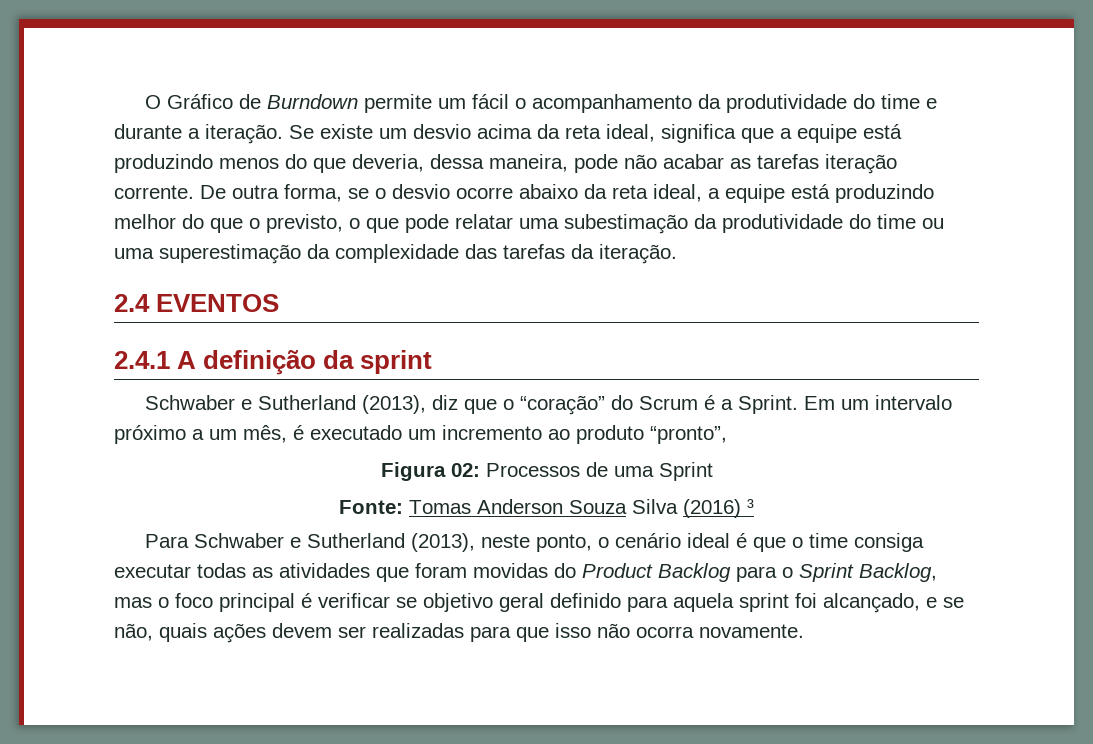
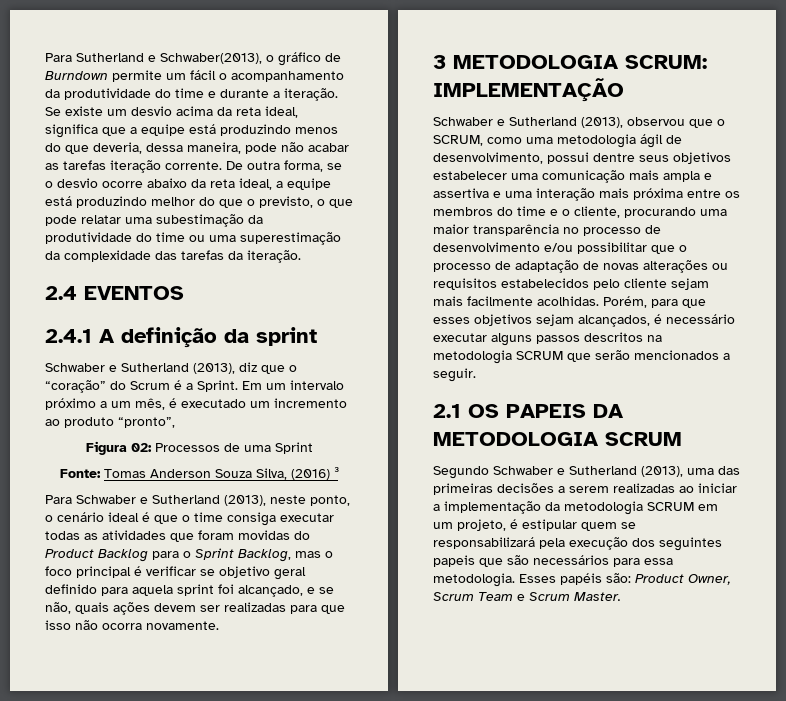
- O Gráfico de Burndown permite um fácil o acompanhamento da produtividade do time e durante a iteração.
+ Para Sutherland e Schwaber(2013), o gráfico de Burndown permite um fácil o acompanhamento da produtividade do time e durante a iteração.
- Fonte: Tomas Anderson Souza Silva (2016) ³
+ Fonte: Tomas Anderson Souza Silva, (2016) ³
+ 3 METODOLOGIA SCRUM: IMPLEMENTAÇÃO
+ Schwaber e Sutherland (2013), observou que o SCRUM, como uma metodologia ágil de desenvolvimento, possui dentre seus objetivos estabelecer uma comunicação mais ampla e assertiva e uma interação mais próxima entre os membros do time e o cliente, procurando uma maior transparência no processo de desenvolvimento e/ou possibilitar que o processo de adaptação de novas alterações ou requisitos estabelecidos pelo cliente sejam mais facilmente acolhidas. Porém, para que esses objetivos sejam alcançados, é necessário executar alguns passos descritos na metodologia SCRUM que serão mencionados a seguir.
+ 2.1 OS PAPEIS DA METODOLOGIA SCRUM
+ Segundo Schwaber e Sutherland (2013), uma das primeiras decisões a serem realizadas ao iniciar a implementação da metodologia SCRUM em um projeto, é estipular quem se responsabilizará pela execução dos seguintes papeis que são necessários para essa metodologia. Esses papéis são: Product Owner, Scrum Team e Scrum Master.

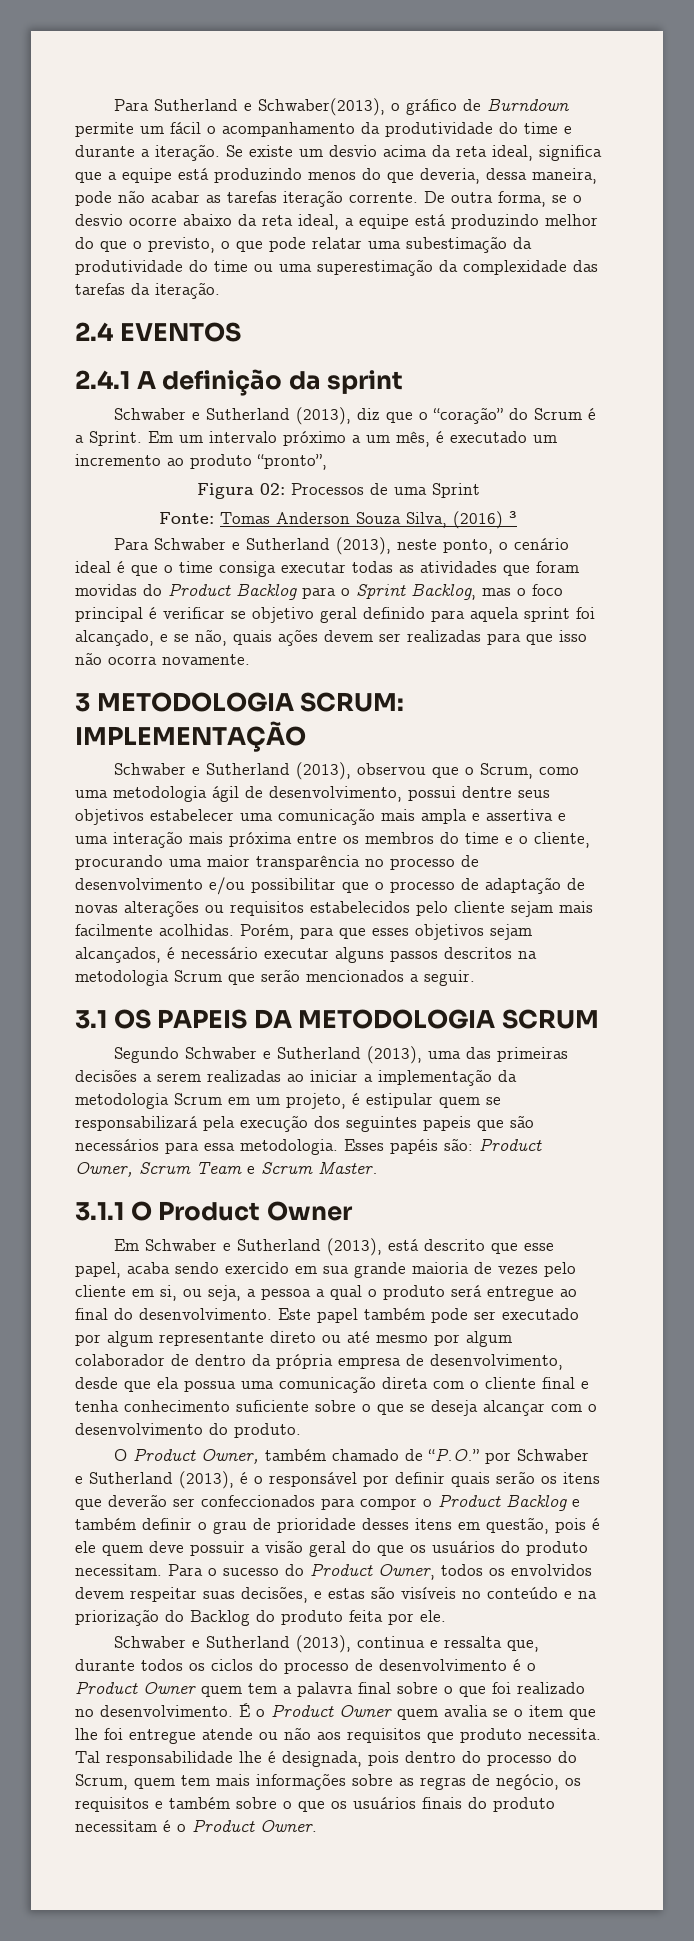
- Schwaber e Sutherland (2013), observou que o SCRUM, como uma metodologia ágil de desenvolvimento, possui dentre seus objetivos estabelecer uma comunicação mais ampla e assertiva e uma interação mais próxima entre os membros do time e o cliente, procurando uma maior transparência no processo de desenvolvimento e/ou possibilitar que o processo de adaptação de novas alterações ou requisitos estabelecidos pelo cliente sejam mais facilmente acolhidas.
+ Schwaber e Sutherland (2013), observou que o Scrum, como uma metodologia ágil de desenvolvimento, possui dentre seus objetivos estabelecer uma comunicação mais ampla e assertiva e uma interação mais próxima entre os membros do time e o cliente, procurando uma maior transparência no processo de desenvolvimento e/ou possibilitar que o processo de adaptação de novas alterações ou requisitos estabelecidos pelo cliente sejam mais facilmente acolhidas.
- Porém, para que esses objetivos sejam alcançados, é necessário executar alguns passos descritos na metodologia SCRUM que serão mencionados a seguir.
+ Porém, para que esses objetivos sejam alcançados, é necessário executar alguns passos descritos na metodologia Scrum que serão mencionados a seguir.
- 2.1 OS PAPEIS DA METODOLOGIA SCRUM
+ 3.1 OS PAPEIS DA METODOLOGIA SCRUM
- Segundo Schwaber e Sutherland (2013), uma das primeiras decisões a serem realizadas ao iniciar a implementação da metodologia SCRUM em um projeto, é estipular quem se responsabilizará pela execução dos seguintes papeis que são necessários para essa metodologia.
+ Segundo Schwaber e Sutherland (2013), uma das primeiras decisões a serem realizadas ao iniciar a implementação da metodologia Scrum em um projeto, é estipular quem se responsabilizará pela execução dos seguintes papeis que são necessários para essa metodologia.
+ 3.1.1 O Product Owner
+ Em Schwaber e Sutherland (2013), está descrito que esse papel, acaba sendo exercido em sua grande maioria de vezes pelo cliente em si, ou seja, a pessoa a qual o produto será entregue ao final do desenvolvimento. Este papel também pode ser executado por algum representante direto ou até mesmo por algum colaborador de dentro da própria empresa de desenvolvimento, desde que ela possua uma comunicação direta com o cliente final e tenha conhecimento suficiente sobre o que se deseja alcançar com o desenvolvimento do produto.
+ O Product Owner, também chamado de “P.O.” por Schwaber e Sutherland (2013), é o responsável por definir quais serão os itens que deverão ser confeccionados para compor o Product Backlog e também definir o grau de prioridade desses itens em questão, pois é ele quem deve possuir a visão geral do que os usuários do produto necessitam. Para o sucesso do Product Owner, todos os envolvidos devem respeitar suas decisões, e estas são visíveis no conteúdo e na priorização do Backlog do produto feita por ele.
+ Schwaber e Sutherland (2013), continua e ressalta que, durante todos os ciclos do processo de desenvolvimento é o Product Owner quem tem a palavra final sobre o que foi realizado no desenvolvimento. É o Product Owner quem avalia se o item que lhe foi entregue atende ou não aos requisitos que produto necessita. Tal responsabilidade lhe é designada, pois dentro do processo do Scrum, quem tem mais informações sobre as regras de negócio, os requisitos e também sobre o que os usuários finais do produto necessitam é o Product Owner.

